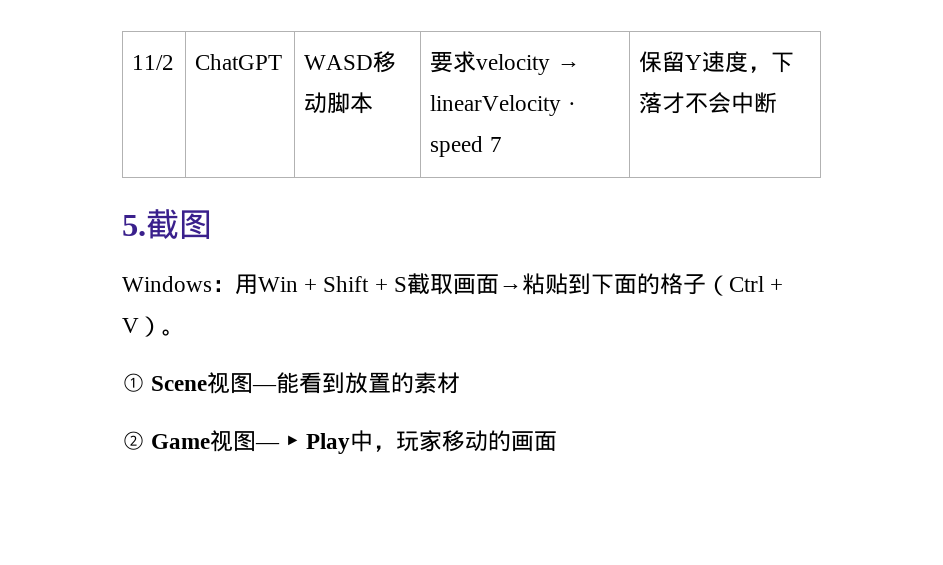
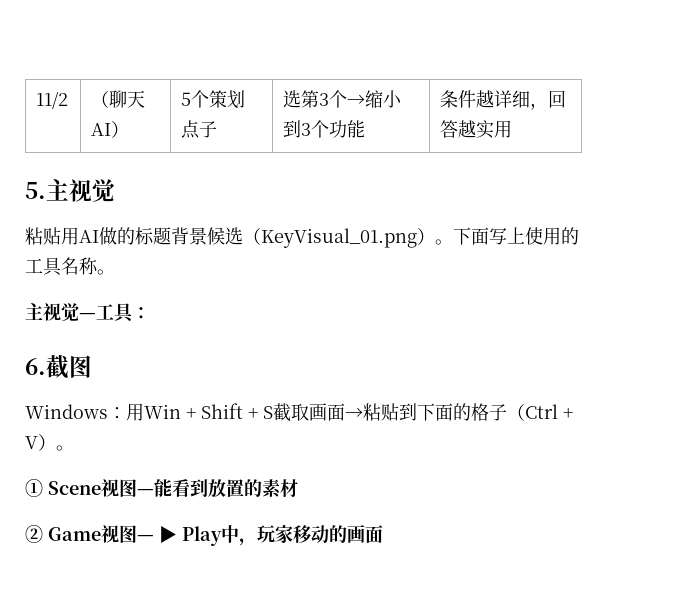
- 11/2 | ChatGPT | WASD移动脚本 | 要求velocity → linearVelocity · speed 7 | 保留Y速度，下落才不会中断
- 5.截图
+ 11/2 | （聊天AI） | 5个策划点子 | 选第3个→缩小到3个功能 | 条件越详细，回答越实用
+ 5.主视觉
+ 粘贴用AI做的标题背景候选（KeyVisual_01.png）。下面写上使用的工具名称。
+ 主视觉—工具：
+ 6.截图

